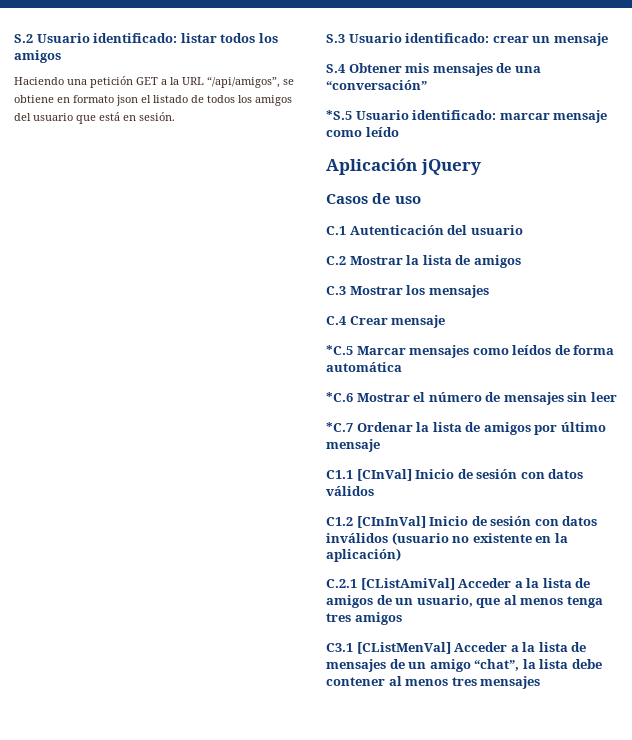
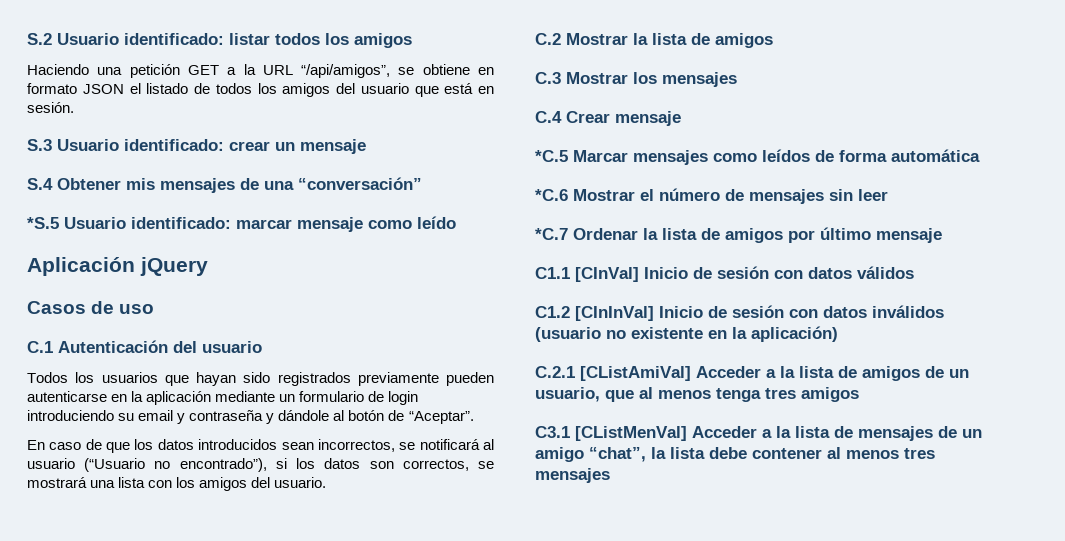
- Haciendo una petición GET a la URL “/api/amigos”, se obtiene en formato json el listado de todos los amigos del usuario que está en sesión.
+ Haciendo una petición GET a la URL “/api/amigos”, se obtiene en formato JSON el listado de todos los amigos del usuario que está en sesión.
+ Todos los usuarios que hayan sido registrados previamente pueden autenticarse en la aplicación mediante un formulario de login introduciendo su email y contraseña y dándole al botón de “Aceptar”.
+ En caso de que los datos introducidos sean incorrectos, se notificará al usuario (“Usuario no encontrado”), si los datos son correctos, se mostrará una lista con los amigos del usuario.

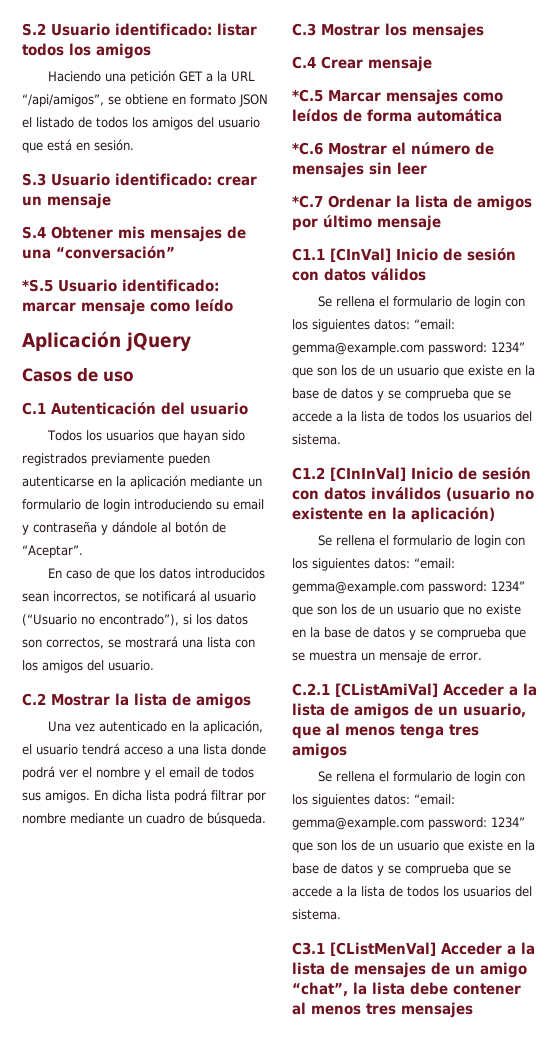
+ Una vez autenticado en la aplicación, el usuario tendrá acceso a una lista donde podrá ver el nombre y el email de todos sus amigos. En dicha lista podrá filtrar por nombre mediante un cuadro de búsqueda.
  C1.1 [CInVal] Inicio de sesión con datos válidos
+ Se rellena el formulario de login con los siguientes datos: “email: gemma@example.com password: 1234” que son los de un usuario que existe en la base de datos y se comprueba que se accede a la lista de todos los usuarios del sistema.
+ Se rellena el formulario de login con los siguientes datos: “email: gemma@example.com password: 1234” que son los de un usuario que no existe en la base de datos y se comprueba que se muestra un mensaje de error.
  C.2.1 [CListAmiVal] Acceder a la lista de amigos de un usuario, que al menos tenga tres amigos
+ Se rellena el formulario de login con los siguientes datos: “email: gemma@example.com password: 1234” que son los de un usuario que existe en la base de datos y se comprueba que se accede a la lista de todos los usuarios del sistema.

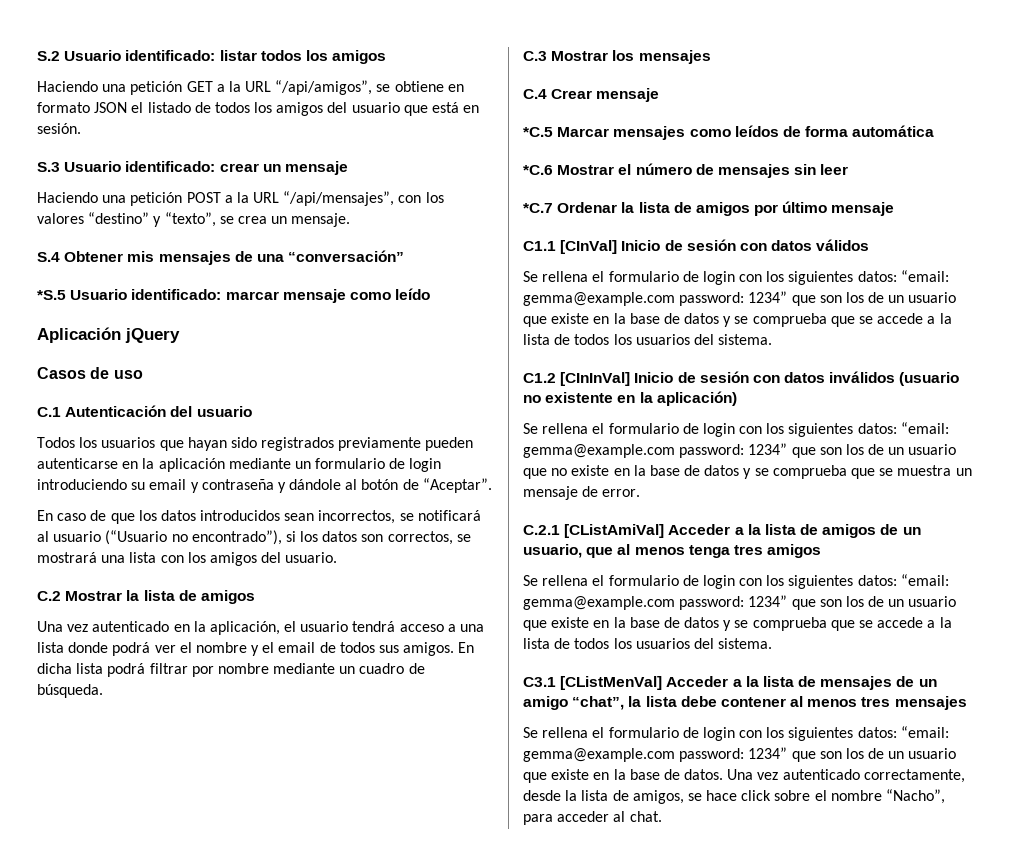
+ Haciendo una petición POST a la URL “/api/mensajes”, con los valores “destino” y “texto”, se crea un mensaje.
+ Se rellena el formulario de login con los siguientes datos: “email: gemma@example.com password: 1234” que son los de un usuario que existe en la base de datos. Una vez autenticado correctamente, desde la lista de amigos, se hace click sobre el nombre “Nacho”, para acceder al chat.

